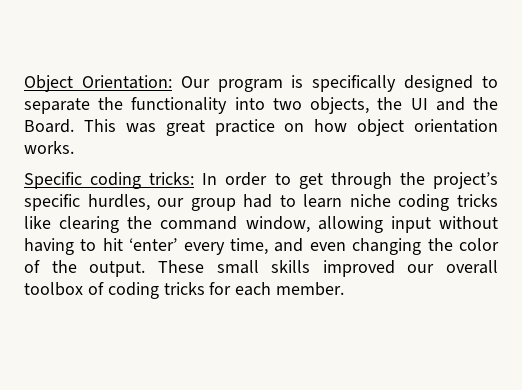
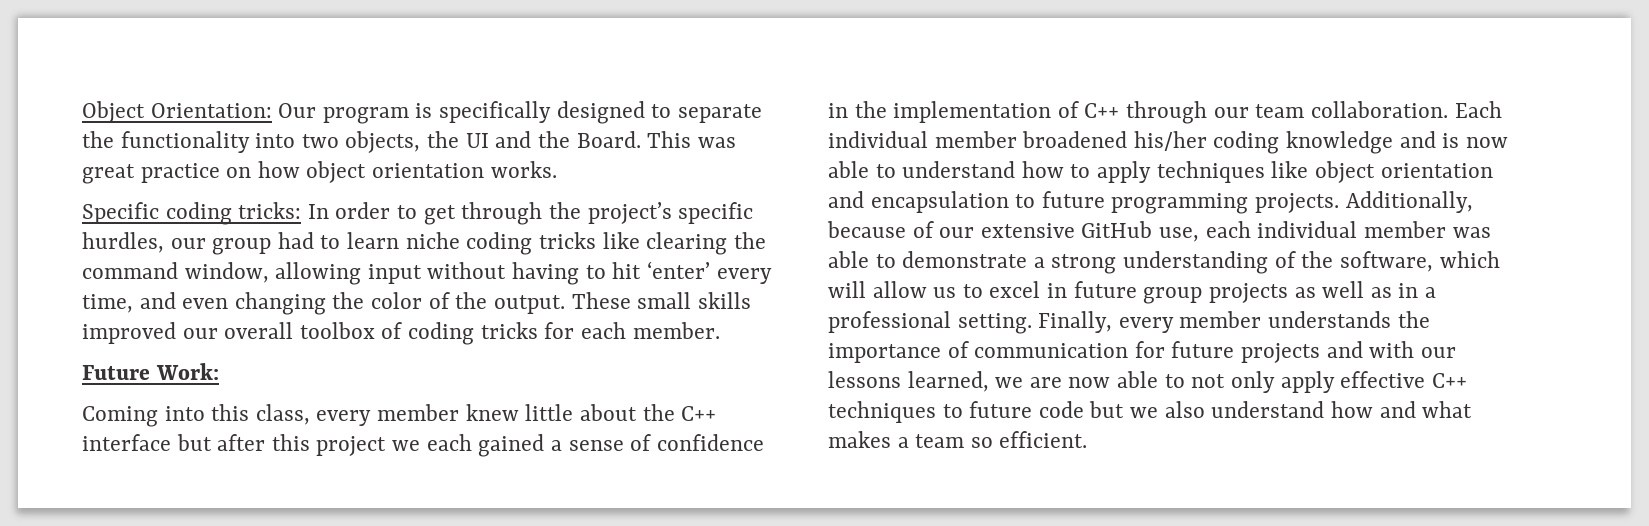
+ Future Work:
+ Coming into this class, every member knew little about the C++ interface but after this project we each gained a sense of confidence in the implementation of C++ through our team collaboration. Each individual member broadened his/her coding knowledge and is now able to understand how to apply techniques like object orientation and encapsulation to future programming projects. Additionally, because of our extensive GitHub use, each individual member was able to demonstrate a strong understanding of the software, which will allow us to excel in future group projects as well as in a professional setting. Finally, every member understands the importance of communication for future projects and with our lessons learned, we are now able to not only apply effective C++ techniques to future code but we also understand how and what makes a team so efficient.

